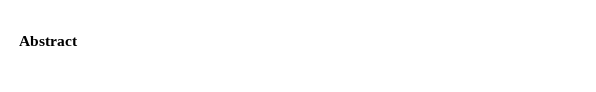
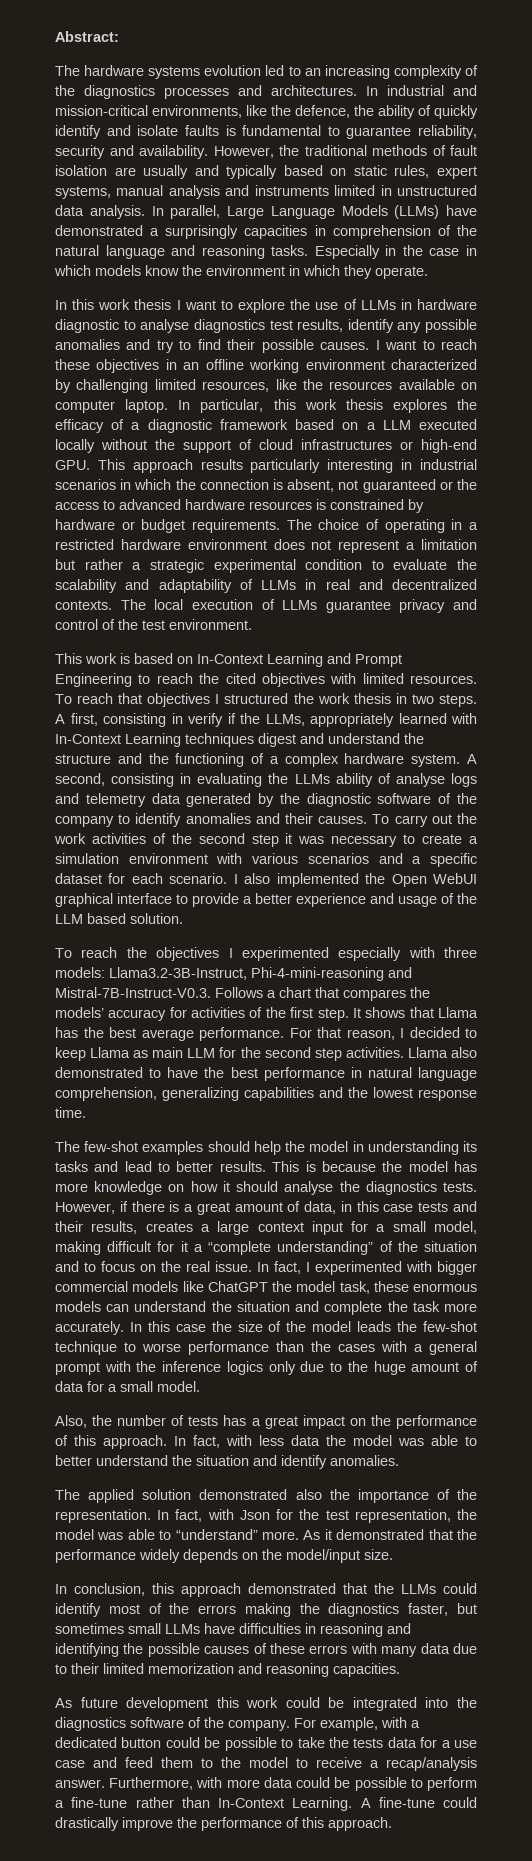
- Abstract
+ Abstract:
+ The hardware systems evolution led to an increasing complexity of the diagnostics processes and architectures. In industrial and mission-critical environments, like the defence, the ability of quickly identify and isolate faults is fundamental to guarantee reliability, security and availability. However, the traditional methods of fault isolation are usually and typically based on static rules, expert systems, manual analysis and instruments limited in unstructured data analysis. In parallel, Large Language Models (LLMs) have demonstrated a surprisingly capacities in comprehension of the natural language and reasoning tasks. Especially in the case in which models know the environment in which they operate.
+ In this work thesis I want to explore the use of LLMs in hardware diagnostic to analyse diagnostics test results, identify any possible anomalies and try to find their possible causes. I want to reach these objectives in an offline working environment characterized by challenging limited resources, like the resources available on computer laptop. In particular, this work thesis explores the efficacy of a diagnostic framework based on a LLM executed locally without the support of cloud infrastructures or high-end GPU. This approach results particularly interesting in industrial scenarios in which the connection is absent, not guaranteed or the access to advanced hardware resources is constrained by hardware or budget requirements. The choice of operating in a restricted hardware environment does not represent a limitation but rather a strategic experimental condition to evaluate the scalability and adaptability of LLMs in real and decentralized contexts. The local execution of LLMs guarantee privacy and control of the test environment.
+ This work is based on In-Context Learning and Prompt Engineering to reach the cited objectives with limited resources. To reach that objectives I structured the work thesis in two steps. A first, consisting in verify if the LLMs, appropriately learned with In-Context Learning techniques digest and understand the structure and the functioning of a complex hardware system. A second, consisting in evaluating the LLMs ability of analyse logs and telemetry data generated by the diagnostic software of the company to identify anomalies and their causes. To carry out the work activities of the second step it was necessary to create a simulation environment with various scenarios and a specific dataset for each scenario. I also implemented the Open WebUI graphical interface to provide a better experience and usage of the LLM based solution.
+ To reach the objectives I experimented especially with three models: Llama3.2-3B-Instruct, Phi-4-mini-reasoning and Mistral-7B-Instruct-V0.3. Follows a chart that compares the models’ accuracy for activities of the first step. It shows that Llama has the best average performance. For that reason, I decided to keep Llama as main LLM for the second step activities. Llama also demonstrated to have the best performance in natural language comprehension, generalizing capabilities and the lowest response time.
+ The few-shot examples should help the model in understanding its tasks and lead to better results. This is because the model has more knowledge on how it should analyse the diagnostics tests. However, if there is a great amount of data, in this case tests and their results, creates a large context input for a small model, making difficult for it a “complete understanding” of the situation and to focus on the real issue. In fact, I experimented with bigger commercial models like ChatGPT the model task, these enormous models can understand the situation and complete the task more accurately. In this case the size of the model leads the few-shot technique to worse performance than the cases with a general prompt with the inference logics only due to the huge amount of data for a small model.
+ Also, the number of tests has a great impact on the performance of this approach. In fact, with less data the model was able to better understand the situation and identify anomalies.
+ The applied solution demonstrated also the importance of the representation. In fact, with Json for the test representation, the model was able to “understand” more. As it demonstrated that the performance widely depends on the model/input size.
+ In conclusion, this approach demonstrated that the LLMs could identify most of the errors making the diagnostics faster, but sometimes small LLMs have difficulties in reasoning and identifying the possible causes of these errors with many data due to their limited memorization and reasoning capacities.
+ As future development this work could be integrated into the diagnostics software of the company. For example, with a dedicated button could be possible to take the tests data for a use case and feed them to the model to receive a recap/analysis answer. Furthermore, with more data could be possible to perform a fine-tune rather than In-Context Learning. A fine-tune could drastically improve the performance of this approach.

